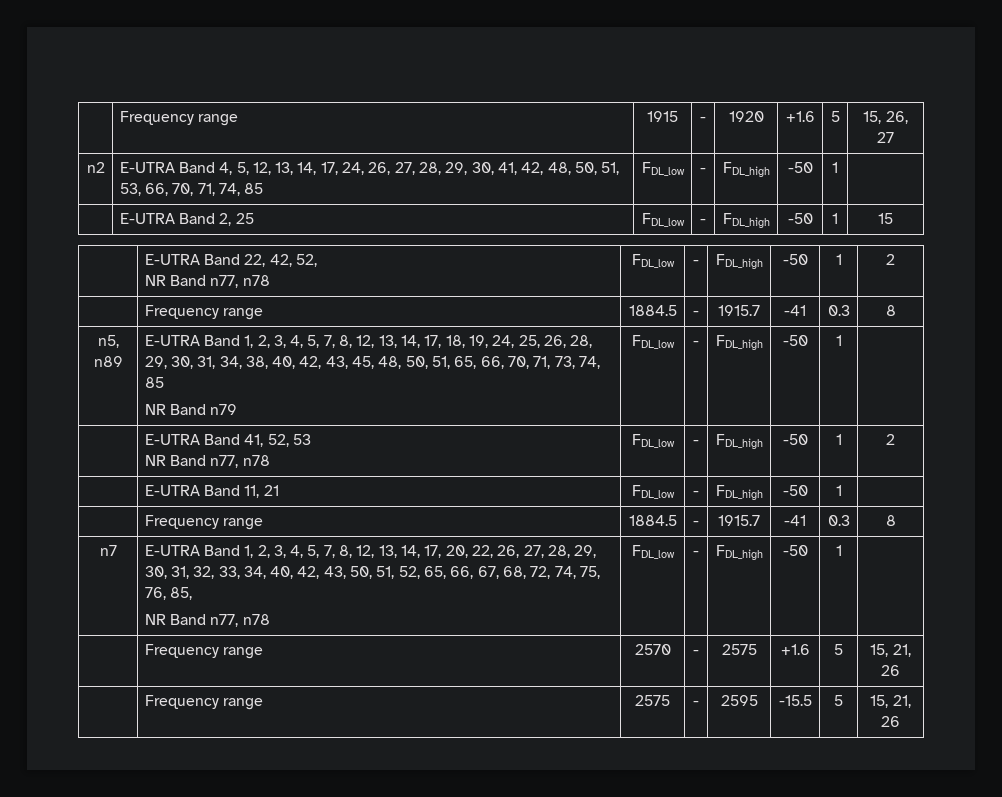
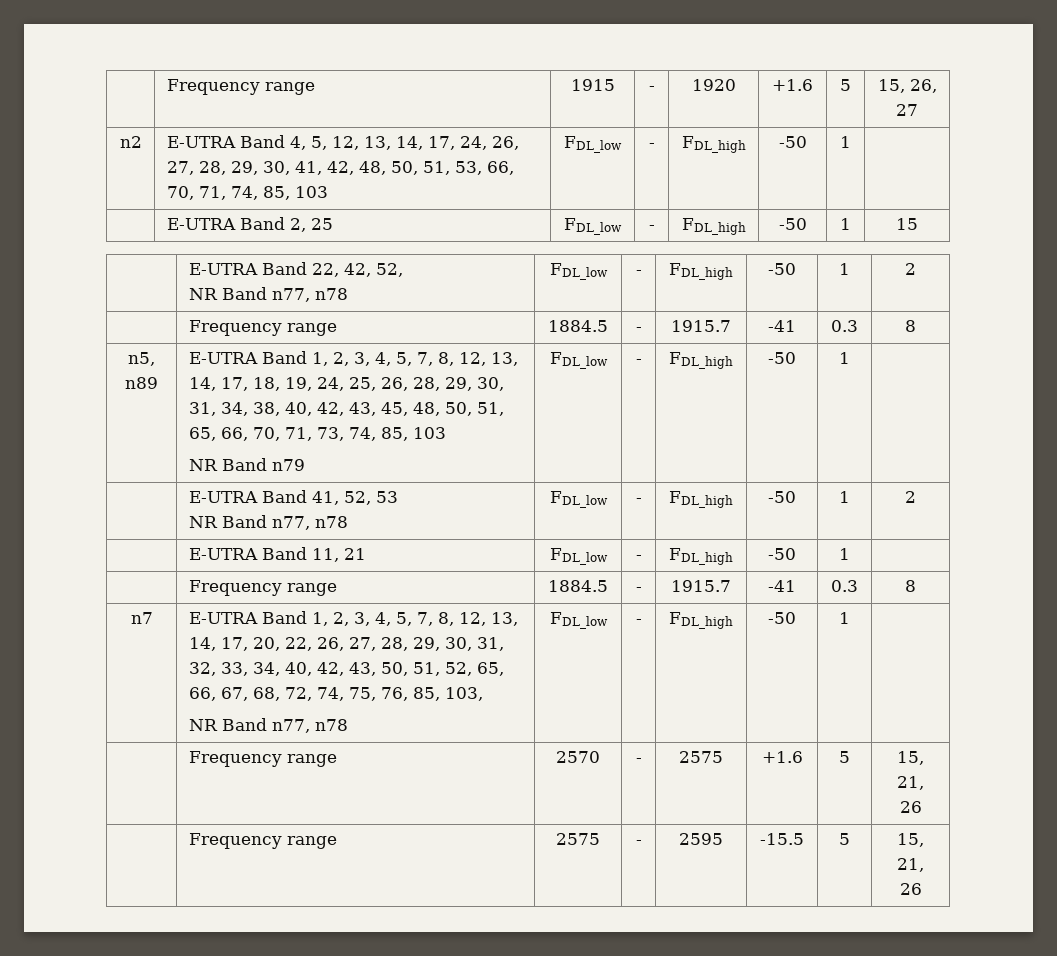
- n2 | E-UTRA Band 4, 5, 12, 13, 14, 17, 24, 26, 27, 28, 29, 30, 41, 42, 48, 50, 51, 53, 66, 70, 71, 74, 85 | FDL_low | - | FDL_high | -50 | 1 |
+ n2 | E-UTRA Band 4, 5, 12, 13, 14, 17, 24, 26, 27, 28, 29, 30, 41, 42, 48, 50, 51, 53, 66, 70, 71, 74, 85, 103 | FDL_low | - | FDL_high | -50 | 1 |
- E-UTRA Band 1, 2, 3, 4, 5, 7, 8, 12, 13, 14, 17, 18, 19, 24, 25, 26, 28, 29, 30, 31, 34, 38, 40, 42, 43, 45, 48, 50, 51, 65, 66, 70, 71, 73, 74, 85
+ E-UTRA Band 1, 2, 3, 4, 5, 7, 8, 12, 13, 14, 17, 18, 19, 24, 25, 26, 28, 29, 30, 31, 34, 38, 40, 42, 43, 45, 48, 50, 51, 65, 66, 70, 71, 73, 74, 85, 103
- E-UTRA Band 1, 2, 3, 4, 5, 7, 8, 12, 13, 14, 17, 20, 22, 26, 27, 28, 29, 30, 31, 32, 33, 34, 40, 42, 43, 50, 51, 52, 65, 66, 67, 68, 72, 74, 75, 76, 85,
+ E-UTRA Band 1, 2, 3, 4, 5, 7, 8, 12, 13, 14, 17, 20, 22, 26, 27, 28, 29, 30, 31, 32, 33, 34, 40, 42, 43, 50, 51, 52, 65, 66, 67, 68, 72, 74, 75, 76, 85, 103,

